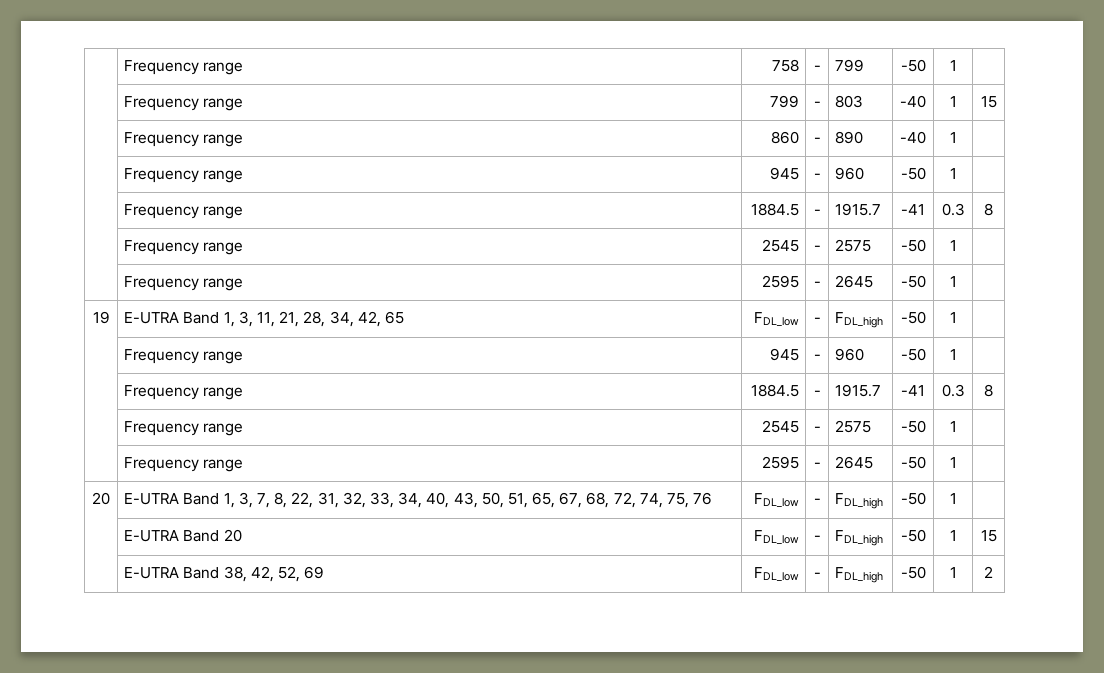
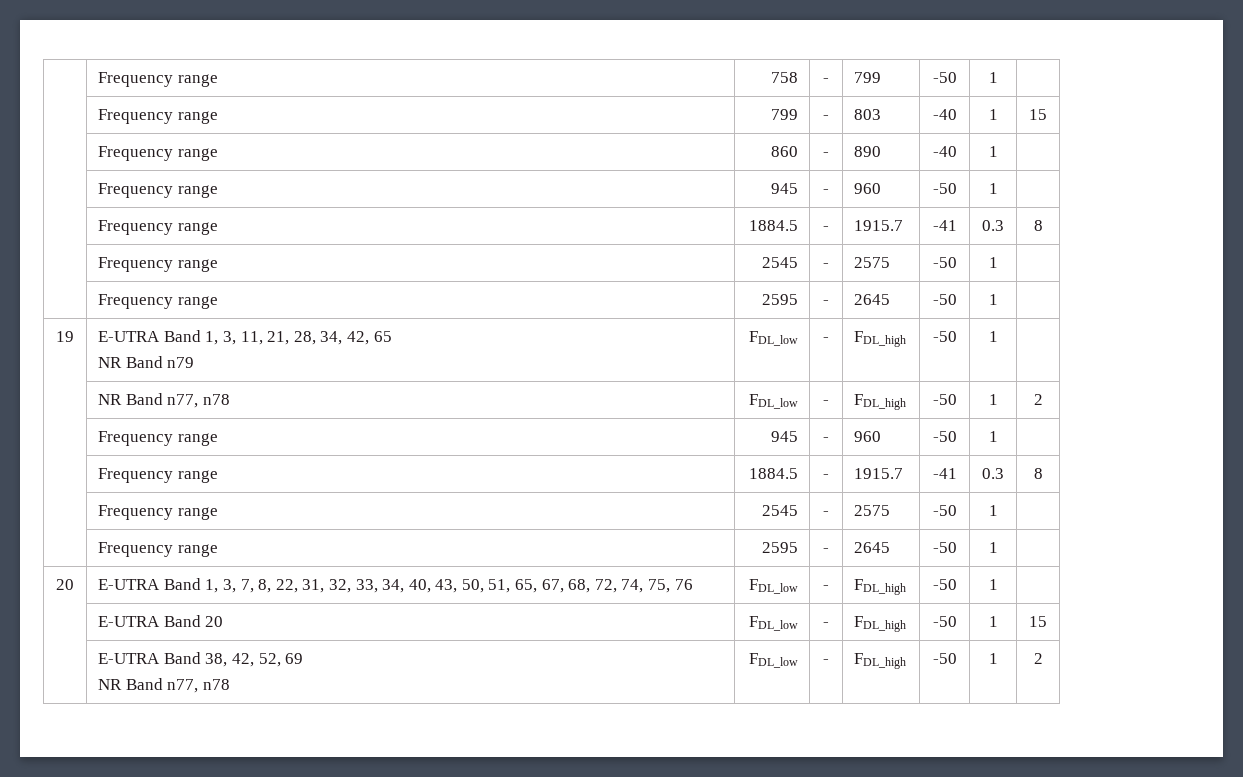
- 19 | E-UTRA Band 1, 3, 11, 21, 28, 34, 42, 65 | FDL_low | - | FDL_high | -50 | 1 |
+ 19 | E-UTRA Band 1, 3, 11, 21, 28, 34, 42, 65
+ NR Band n79 | FDL_low | - | FDL_high | -50 | 1 |
+ | NR Band n77, n78 | FDL_low | - | FDL_high | -50 | 1 | 2
- | E-UTRA Band 38, 42, 52, 69 | FDL_low | - | FDL_high | -50 | 1 | 2
+ | E-UTRA Band 38, 42, 52, 69
+ NR Band n77, n78 | FDL_low | - | FDL_high | -50 | 1 | 2

